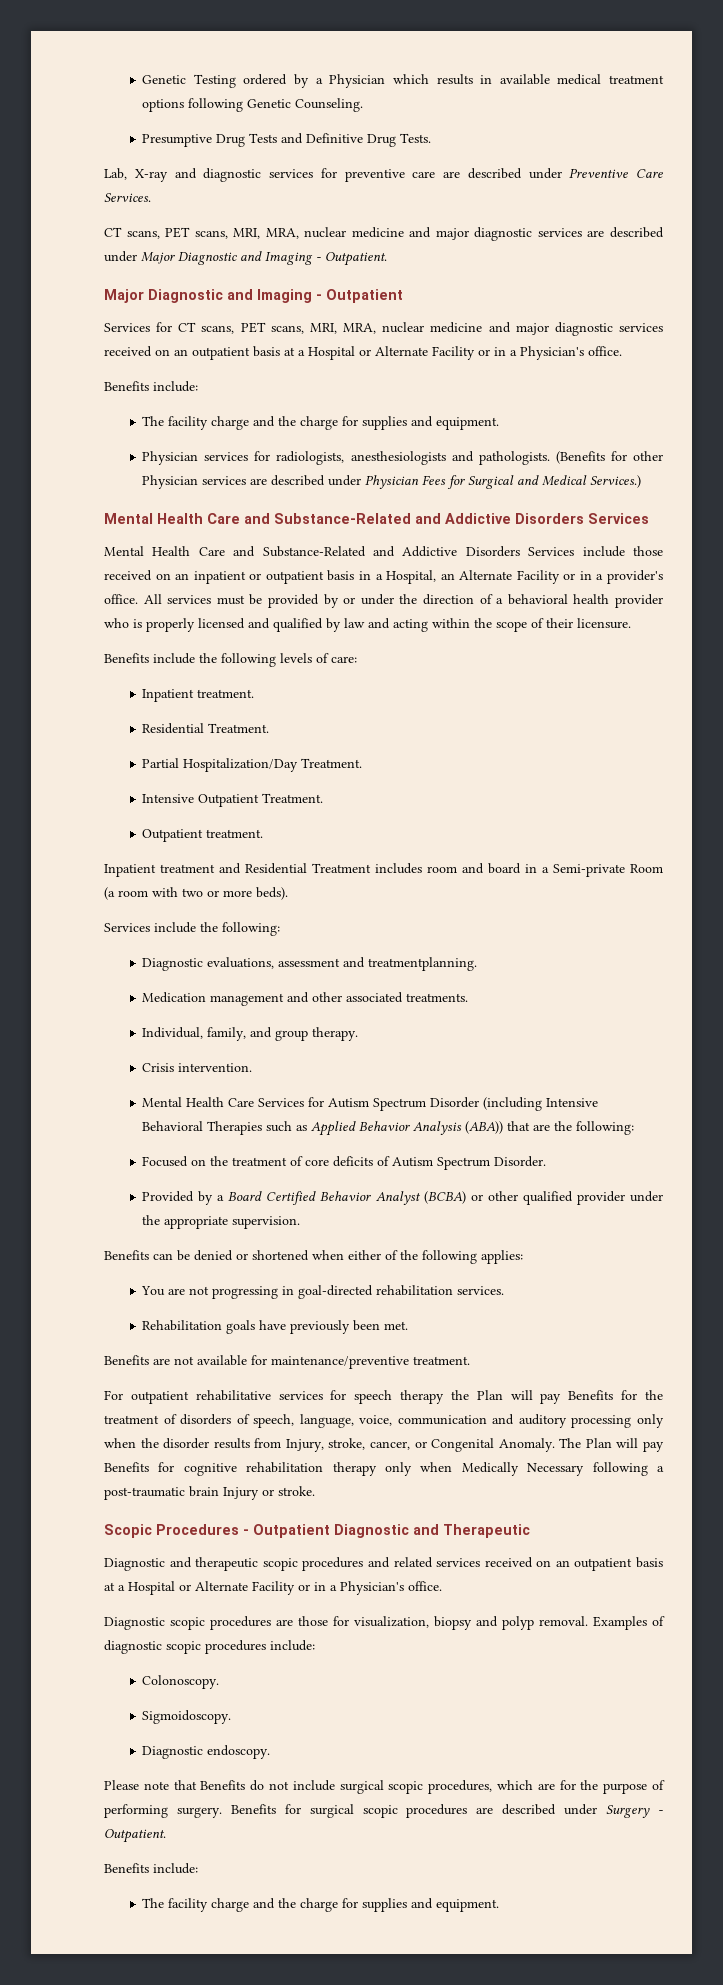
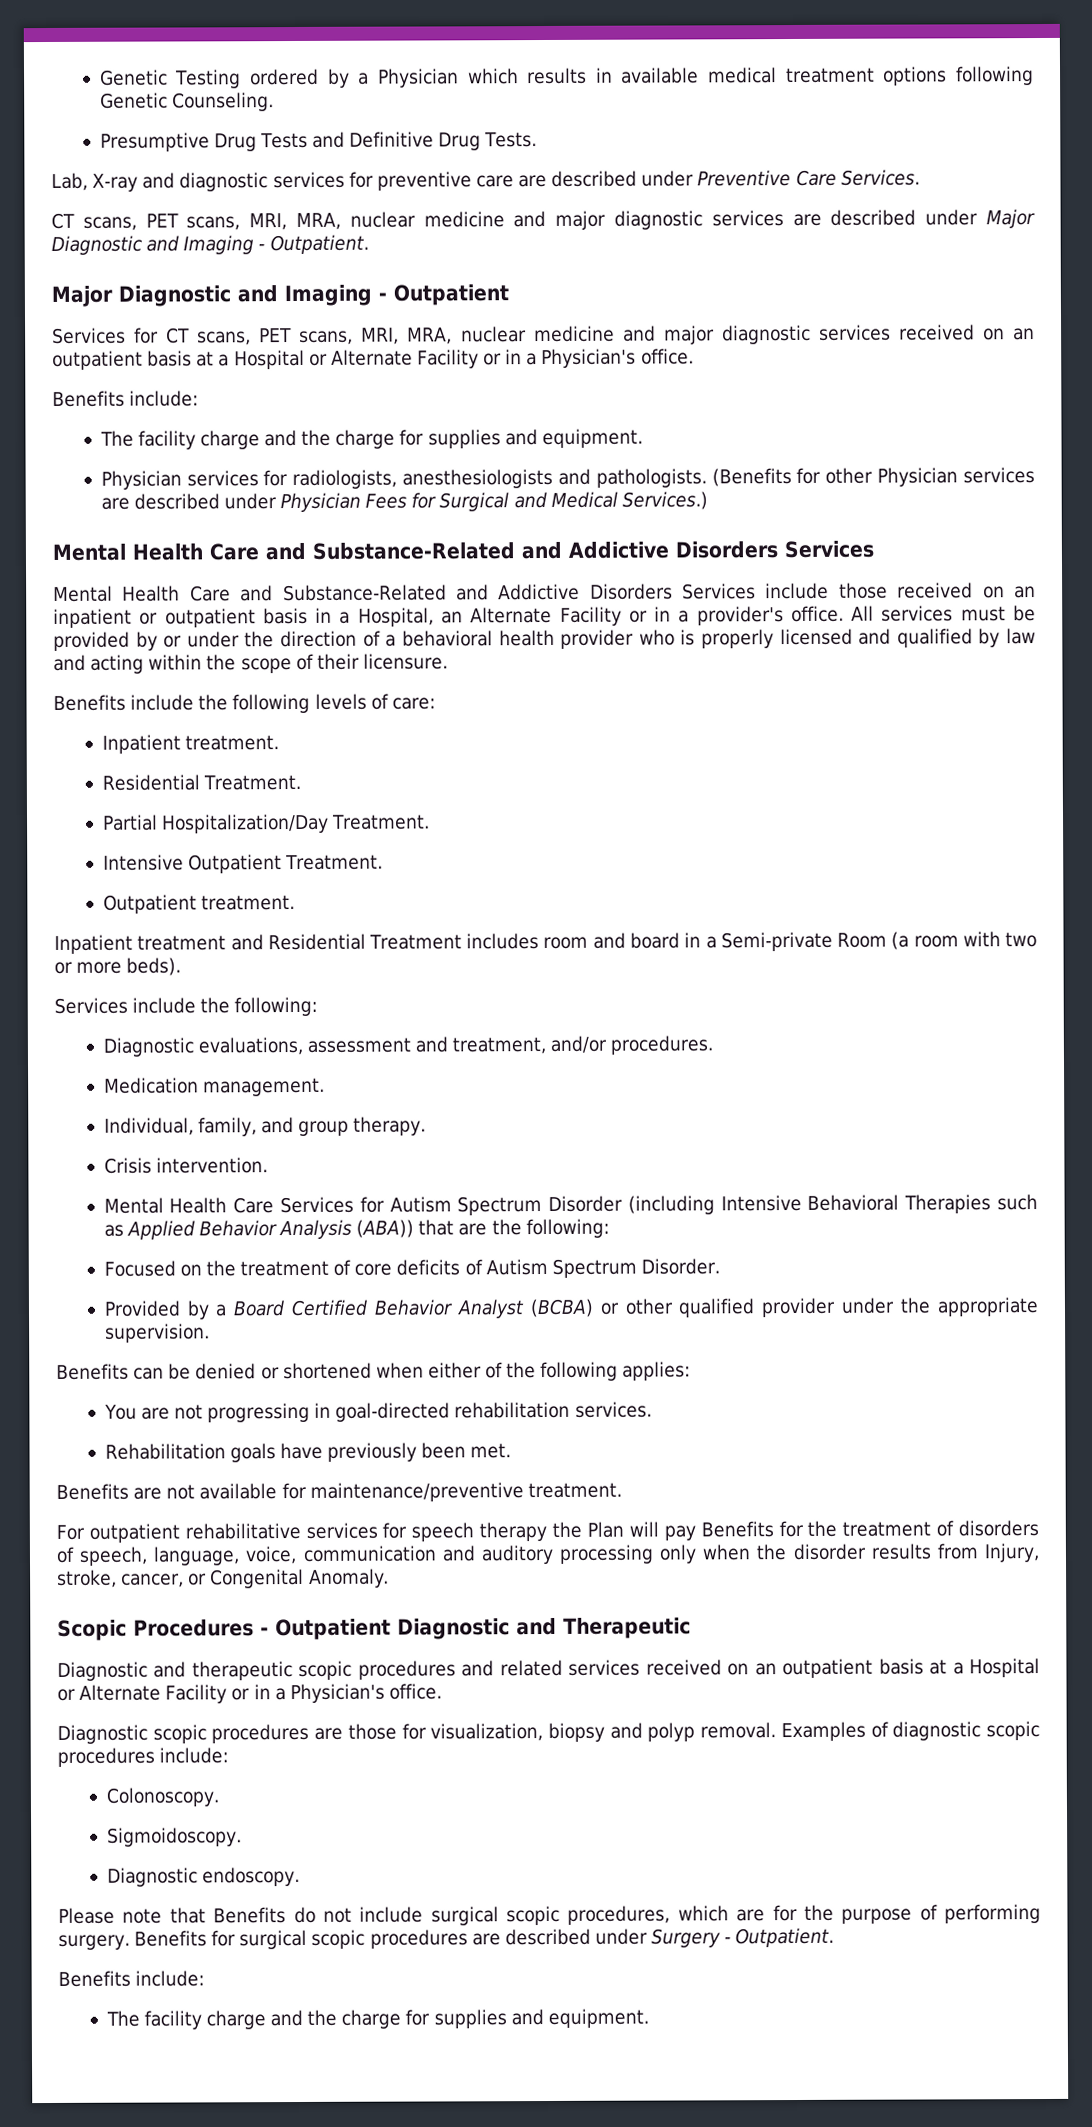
- Diagnostic evaluations, assessment and treatmentplanning.
- Medication management and other associated treatments.
+ Diagnostic evaluations, assessment and treatment, and/or procedures.
+ Medication management.
- The Plan will pay Benefits for cognitive rehabilitation therapy only when Medically Necessary following a post-traumatic brain Injury or stroke.

